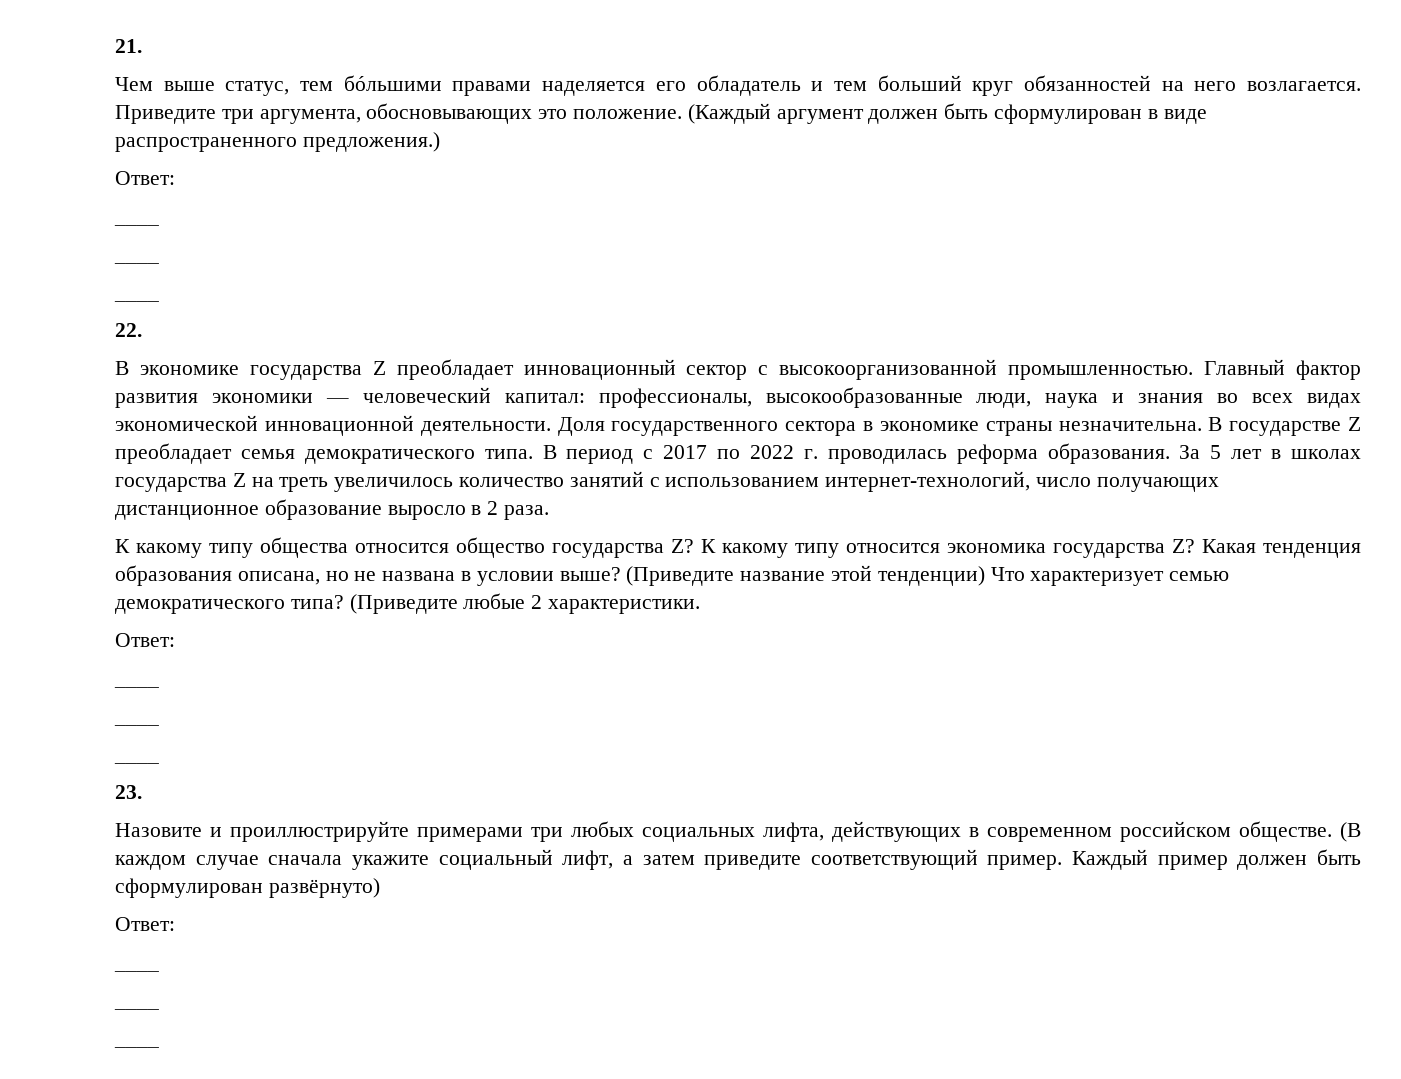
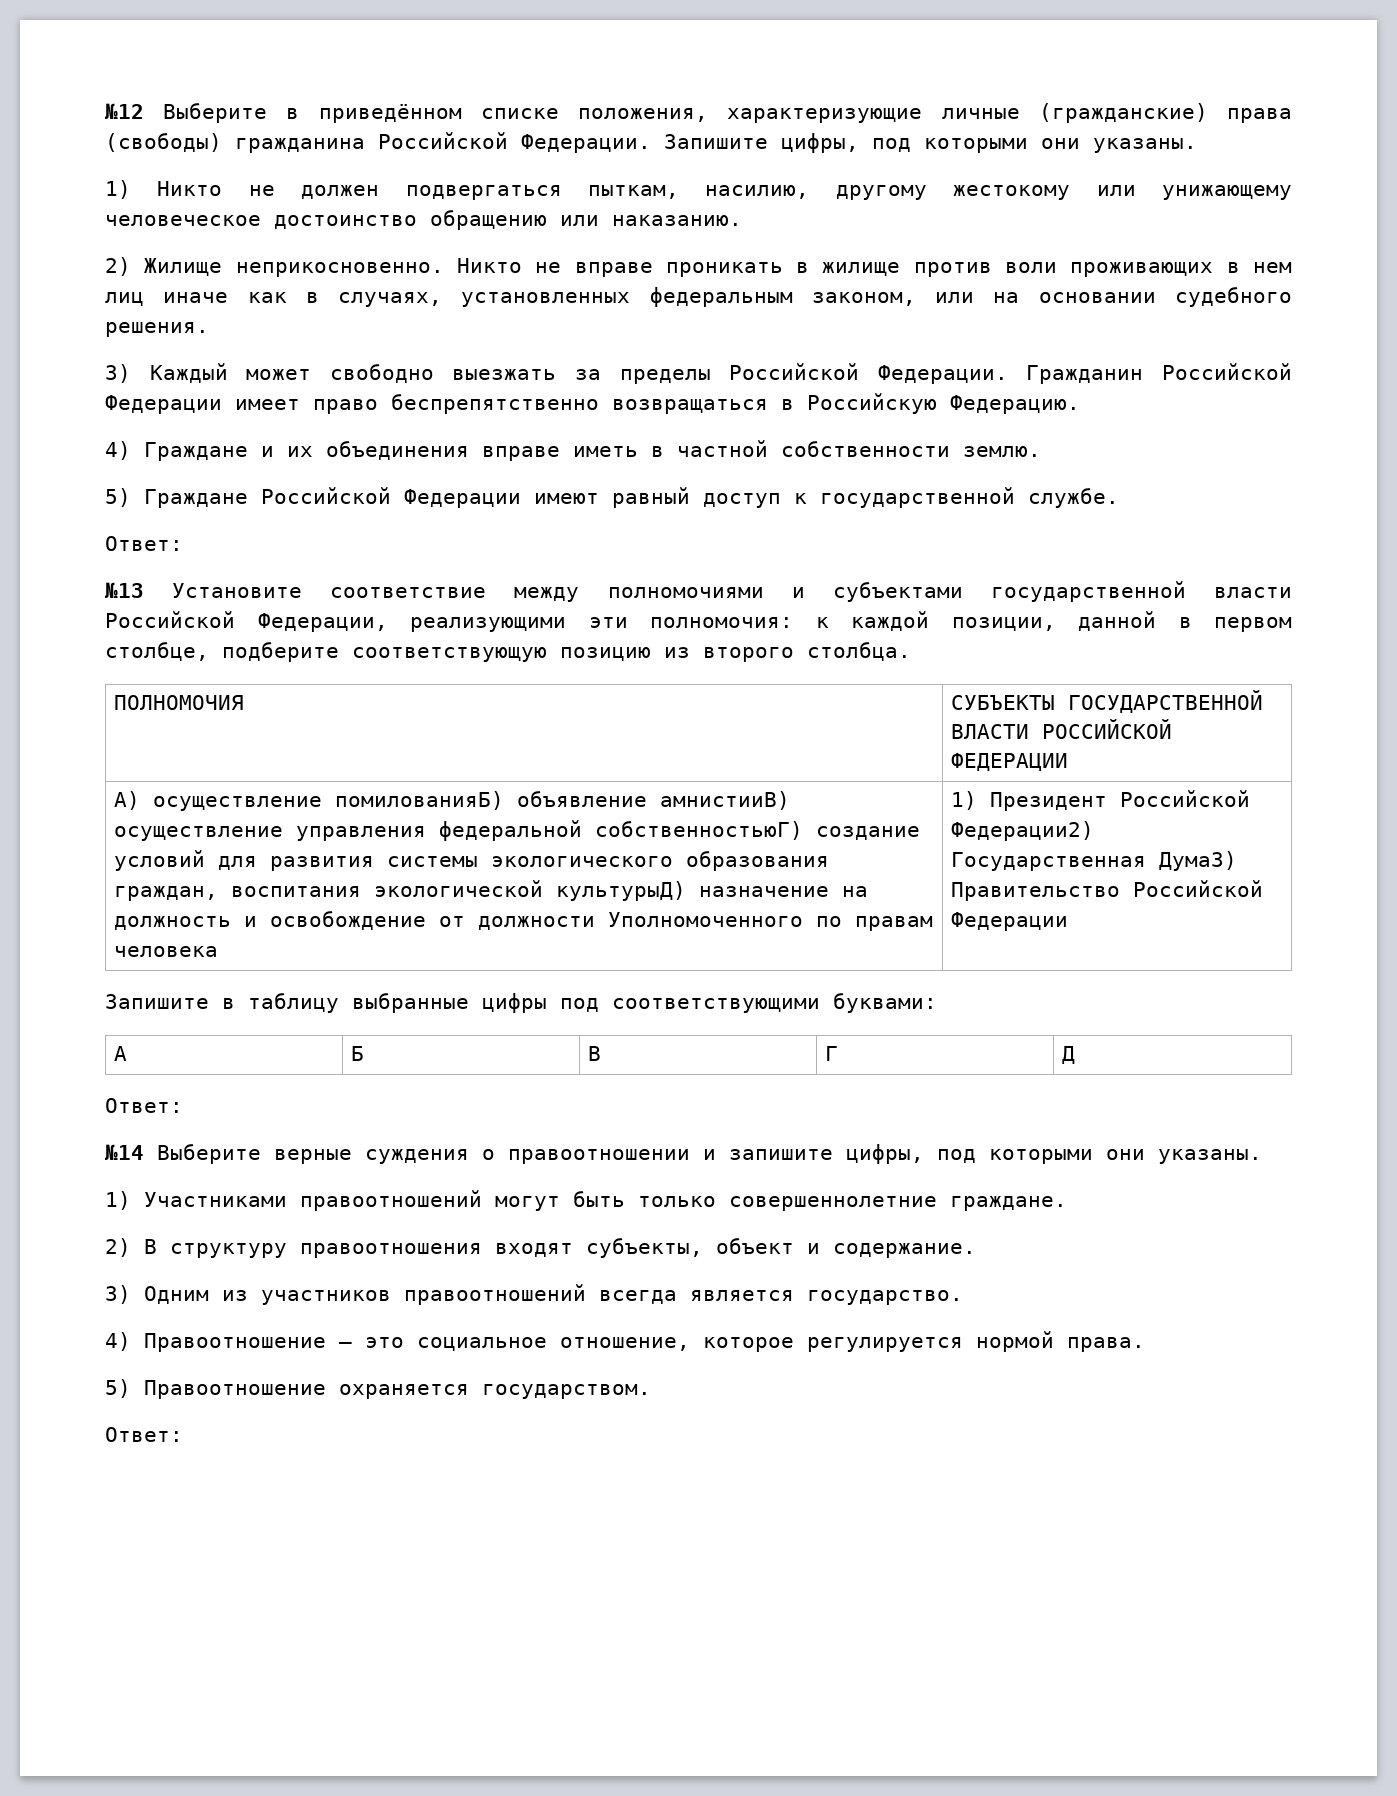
- 21.
- Чем выше статус, тем бóльшими правами наделяется его обладатель и тем больший круг обязанностей на него возлагается. Приведите три аргумента, обосновывающих это положение. (Каждый аргумент должен быть сформулирован в виде распространенного предложения.)
+ №12 Выберите в приведённом списке положения, характеризующие личные (гражданские) права (свободы) гражданина Российской Федерации. Запишите цифры, под которыми они указаны.
+ 1) Никто не должен подвергаться пыткам, насилию, другому жестокому или унижающему человеческое достоинство обращению или наказанию.
+ 2) Жилище неприкосновенно. Никто не вправе проникать в жилище против воли проживающих в нем лиц иначе как в случаях, установленных федеральным законом, или на основании судебного решения.
+ 3) Каждый может свободно выезжать за пределы Российской Федерации. Гражданин Российской Федерации имеет право беспрепятственно возвращаться в Российскую Федерацию.
+ 4) Граждане и их объединения вправе иметь в частной собственности землю.
+ 5) Граждане Российской Федерации имеют равный доступ к государственной службе.
  Ответ:
- ____
- ____
- ____
- 22.
- В экономике государства Z преобладает инновационный сектор с высокоорганизованной промышленностью. Главный фактор развития экономики — человеческий капитал: профессионалы, высокообразованные люди, наука и знания во всех видах экономической инновационной деятельности. Доля государственного сектора в экономике страны незначительна. В государстве Z преобладает семья демократического типа. В период с 2017 по 2022 г. проводилась реформа образования. За 5 лет в школах государства Z на треть увеличилось количество занятий с использованием интернет-технологий, число получающих дистанционное образование выросло в 2 раза.
- К какому типу общества относится общество государства Z? К какому типу относится экономика государства Z? Какая тенденция образования описана, но не названа в условии выше? (Приведите название этой тенденции) Что характеризует семью демократического типа? (Приведите любые 2 характеристики.
+ №13 Установите соответствие между полномочиями и субъектами государственной власти Российской Федерации, реализующими эти полномочия: к каждой позиции, данной в первом столбце, подберите соответствующую позицию из второго столбца.
+ ПОЛНОМОЧИЯ | СУБЪЕКТЫ ГОСУДАРСТВЕННОЙ ВЛАСТИ РОССИЙСКОЙ ФЕДЕРАЦИИ
+ А) осуществление помилованияБ) объявление амнистииВ) осуществление управления федеральной собственностьюГ) создание условий для развития системы экологического образования граждан, воспитания экологической культурыД) назначение на должность и освобождение от должности Уполномоченного по правам человека | 1) Президент Российской Федерации2) Государственная Дума3) Правительство Российской Федерации
+ Запишите в таблицу выбранные цифры под соответствующими буквами:
+ A | Б | В | Г | Д
  Ответ:
- ____
- ____
- ____
- 23.
- Назовите и проиллюстрируйте примерами три любых социальных лифта, действующих в современном российском обществе. (В каждом случае сначала укажите социальный лифт, а затем приведите соответствующий пример. Каждый пример должен быть сформулирован развёрнуто)
+ №14 Выберите верные суждения о правоотношении и запишите цифры, под которыми они указаны.
+ 1) Участниками правоотношений могут быть только совершеннолетние граждане.
+ 2) В структуру правоотношения входят субъекты, объект и содержание.
+ 3) Одним из участников правоотношений всегда является государство.
+ 4) Правоотношение — это социальное отношение, которое регулируется нормой права.
+ 5) Правоотношение охраняется государством.
  Ответ:
- ____
- ____
- ____

